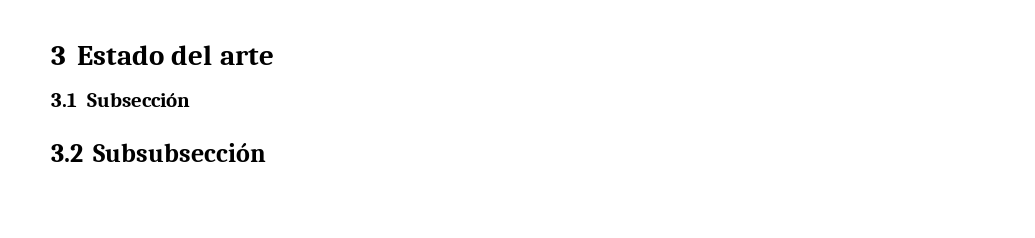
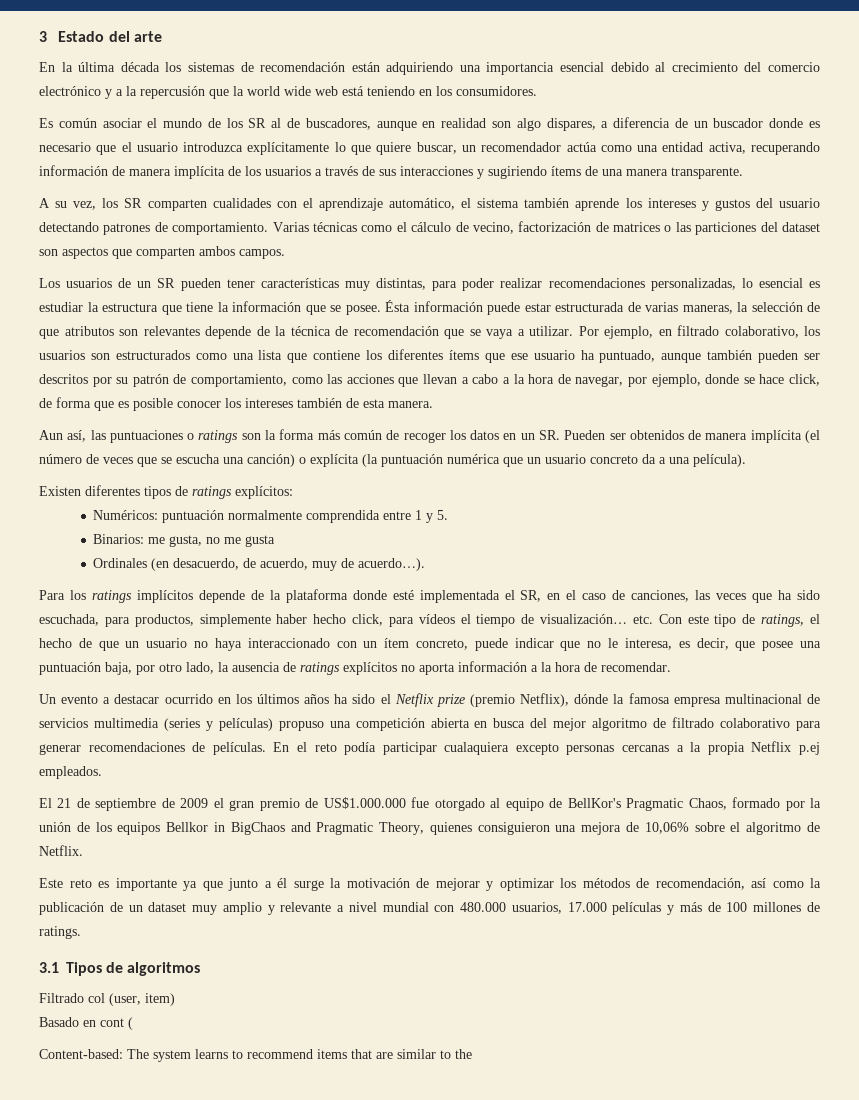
- 3.1 Subsección
- 3.2 Subsubsección
+ En la última década los sistemas de recomendación están adquiriendo una importancia esencial debido al crecimiento del comercio electrónico y a la repercusión que la world wide web está teniendo en los consumidores.
+ Es común asociar el mundo de los SR al de buscadores, aunque en realidad son algo dispares, a diferencia de un buscador donde es necesario que el usuario introduzca explícitamente lo que quiere buscar, un recomendador actúa como una entidad activa, recuperando información de manera implícita de los usuarios a través de sus interacciones y sugiriendo ítems de una manera transparente.
+ A su vez, los SR comparten cualidades con el aprendizaje automático, el sistema también aprende los intereses y gustos del usuario detectando patrones de comportamiento. Varias técnicas como el cálculo de vecino, factorización de matrices o las particiones del dataset son aspectos que comparten ambos campos.
+ Los usuarios de un SR pueden tener características muy distintas, para poder realizar recomendaciones personalizadas, lo esencial es estudiar la estructura que tiene la información que se posee. Ésta información puede estar estructurada de varias maneras, la selección de que atributos son relevantes depende de la técnica de recomendación que se vaya a utilizar. Por ejemplo, en filtrado colaborativo, los usuarios son estructurados como una lista que contiene los diferentes ítems que ese usuario ha puntuado, aunque también pueden ser descritos por su patrón de comportamiento, como las acciones que llevan a cabo a la hora de navegar, por ejemplo, donde se hace click, de forma que es posible conocer los intereses también de esta manera.
+ Aun así, las puntuaciones o ratings son la forma más común de recoger los datos en un SR. Pueden ser obtenidos de manera implícita (el número de veces que se escucha una canción) o explícita (la puntuación numérica que un usuario concreto da a una película).
+ Existen diferentes tipos de ratings explícitos:
+ Numéricos: puntuación normalmente comprendida entre 1 y 5.
+ Binarios: me gusta, no me gusta
+ Ordinales (en desacuerdo, de acuerdo, muy de acuerdo…).
+ Para los ratings implícitos depende de la plataforma donde esté implementada el SR, en el caso de canciones, las veces que ha sido escuchada, para productos, simplemente haber hecho click, para vídeos el tiempo de visualización… etc. Con este tipo de ratings, el hecho de que un usuario no haya interaccionado con un ítem concreto, puede indicar que no le interesa, es decir, que posee una puntuación baja, por otro lado, la ausencia de ratings explícitos no aporta información a la hora de recomendar.
+ Un evento a destacar ocurrido en los últimos años ha sido el Netflix prize (premio Netflix), dónde la famosa empresa multinacional de servicios multimedia (series y películas) propuso una competición abierta en busca del mejor algoritmo de filtrado colaborativo para generar recomendaciones de películas. En el reto podía participar cualaquiera excepto personas cercanas a la propia Netflix p.ej empleados.
+ El 21 de septiembre de 2009 el gran premio de US$1.000.000 fue otorgado al equipo de BellKor's Pragmatic Chaos, formado por la unión de los equipos Bellkor in BigChaos and Pragmatic Theory, quienes consiguieron una mejora de 10,06% sobre el algoritmo de Netflix.
+ Este reto es importante ya que junto a él surge la motivación de mejorar y optimizar los métodos de recomendación, así como la publicación de un dataset muy amplio y relevante a nivel mundial con 480.000 usuarios, 17.000 películas y más de 100 millones de ratings.
+ 3.1 Tipos de algoritmos
+ Filtrado col (user, item)
+ Basado en cont (
+ Content-based: The system learns to recommend items that are similar to the

